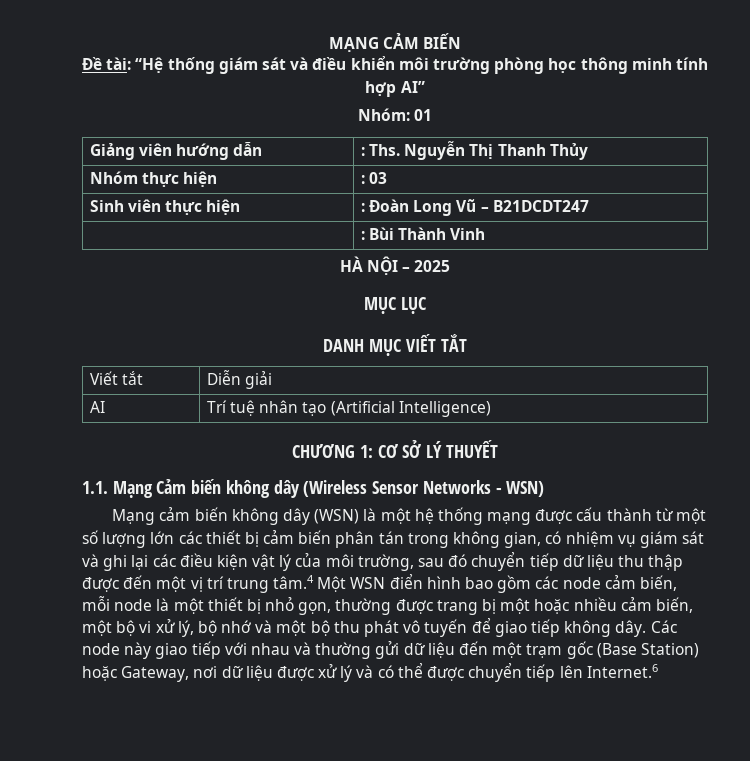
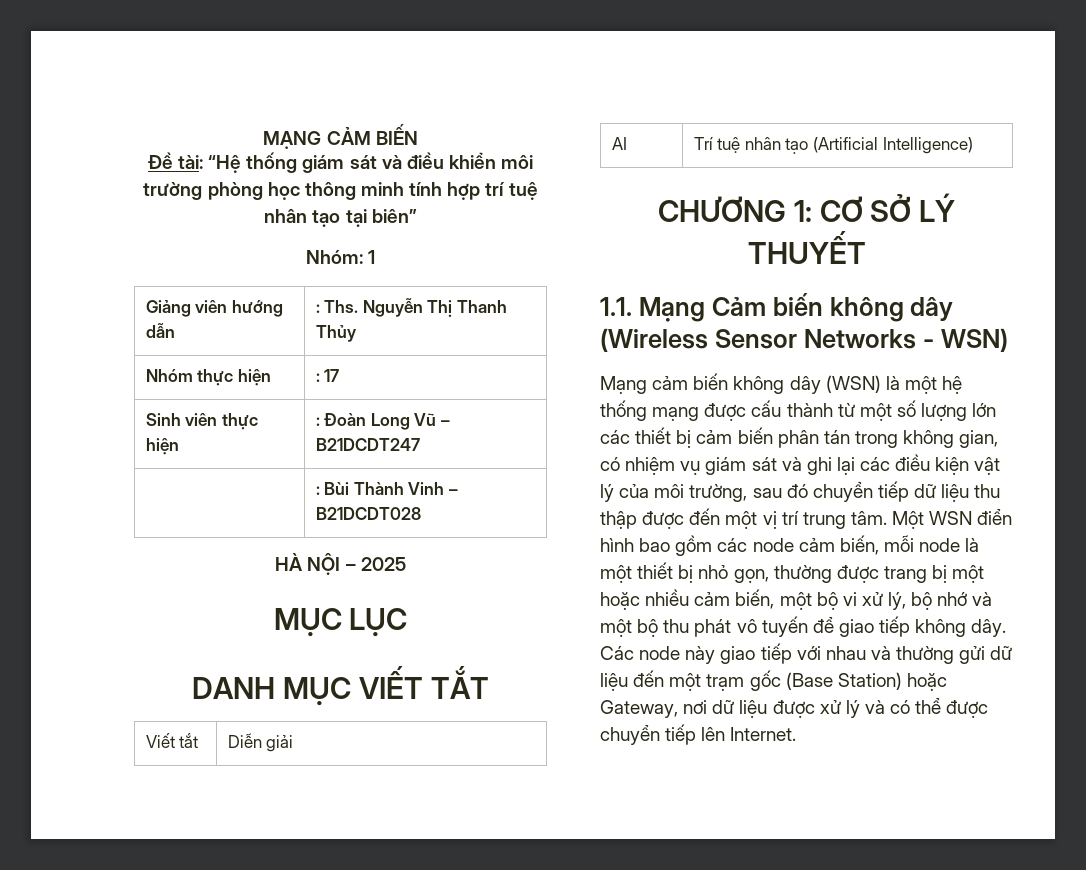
- Đề tài: “Hệ thống giám sát và điều khiển môi trường phòng học thông minh tính hợp AI”
+ Đề tài: “Hệ thống giám sát và điều khiển môi trường phòng học thông minh tính hợp trí tuệ nhân tạo tại biên”
- Nhóm: 01
+ Nhóm: 1
- Nhóm thực hiện | : 03
+ Nhóm thực hiện | : 17
- | : Bùi Thành Vinh
+ | : Bùi Thành Vinh – B21DCDT028
- Mạng cảm biến không dây (WSN) là một hệ thống mạng được cấu thành từ một số lượng lớn các thiết bị cảm biến phân tán trong không gian, có nhiệm vụ giám sát và ghi lại các điều kiện vật lý của môi trường, sau đó chuyển tiếp dữ liệu thu thập được đến một vị trí trung tâm.4 Một WSN điển hình bao gồm các node cảm biến, mỗi node là một thiết bị nhỏ gọn, thường được trang bị một hoặc nhiều cảm biến, một bộ vi xử lý, bộ nhớ và một bộ thu phát vô tuyến để giao tiếp không dây.
+ Mạng cảm biến không dây (WSN) là một hệ thống mạng được cấu thành từ một số lượng lớn các thiết bị cảm biến phân tán trong không gian, có nhiệm vụ giám sát và ghi lại các điều kiện vật lý của môi trường, sau đó chuyển tiếp dữ liệu thu thập được đến một vị trí trung tâm. Một WSN điển hình bao gồm các node cảm biến, mỗi node là một thiết bị nhỏ gọn, thường được trang bị một hoặc nhiều cảm biến, một bộ vi xử lý, bộ nhớ và một bộ thu phát vô tuyến để giao tiếp không dây.
- Các node này giao tiếp với nhau và thường gửi dữ liệu đến một trạm gốc (Base Station) hoặc Gateway, nơi dữ liệu được xử lý và có thể được chuyển tiếp lên Internet.6
+ Các node này giao tiếp với nhau và thường gửi dữ liệu đến một trạm gốc (Base Station) hoặc Gateway, nơi dữ liệu được xử lý và có thể được chuyển tiếp lên Internet.

